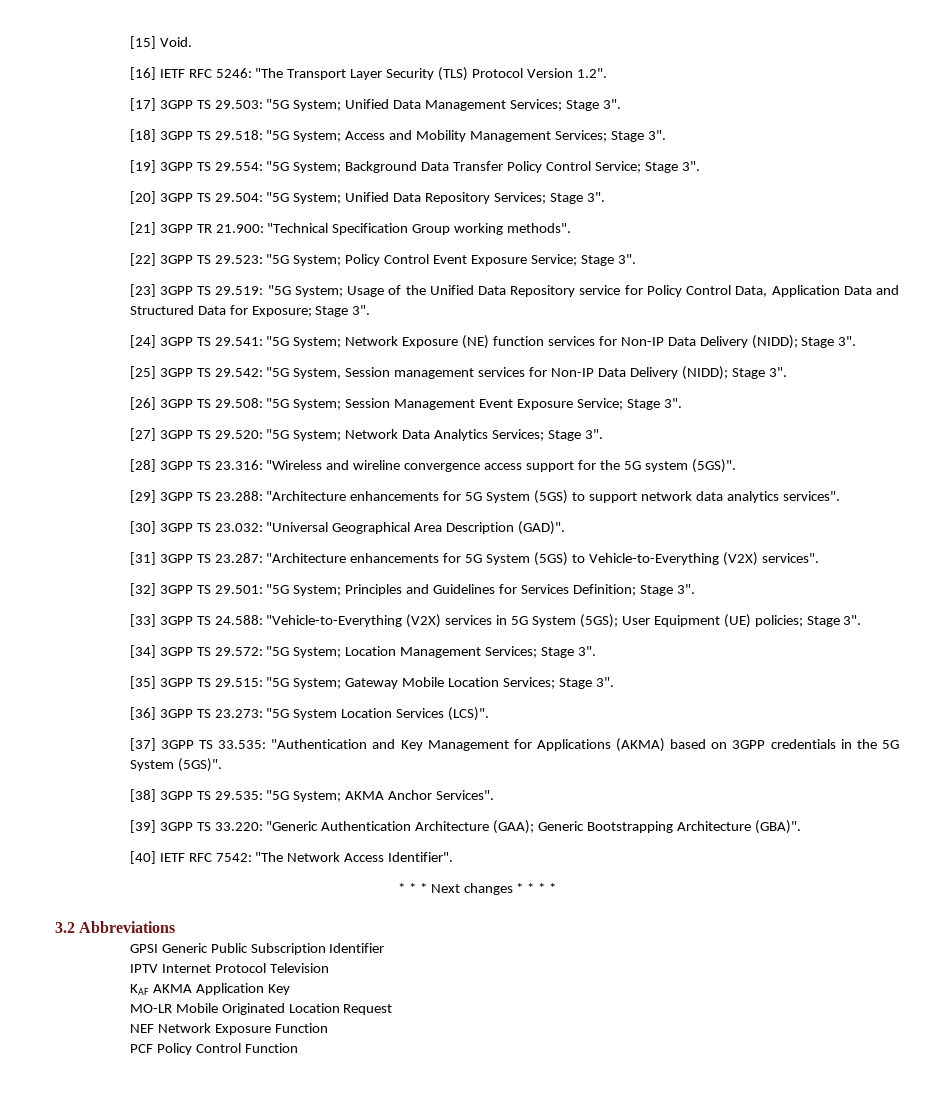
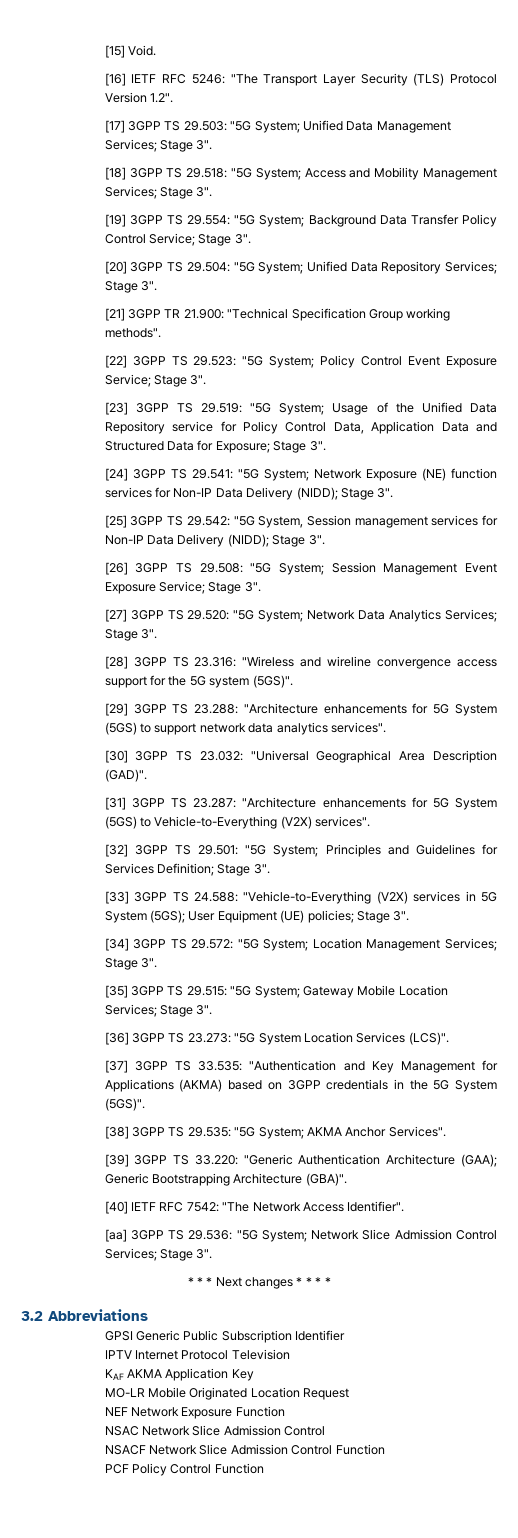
+ [aa] 3GPP TS 29.536: "5G System; Network Slice Admission Control Services; Stage 3".
+ NSAC Network Slice Admission Control
+ NSACF Network Slice Admission Control Function

